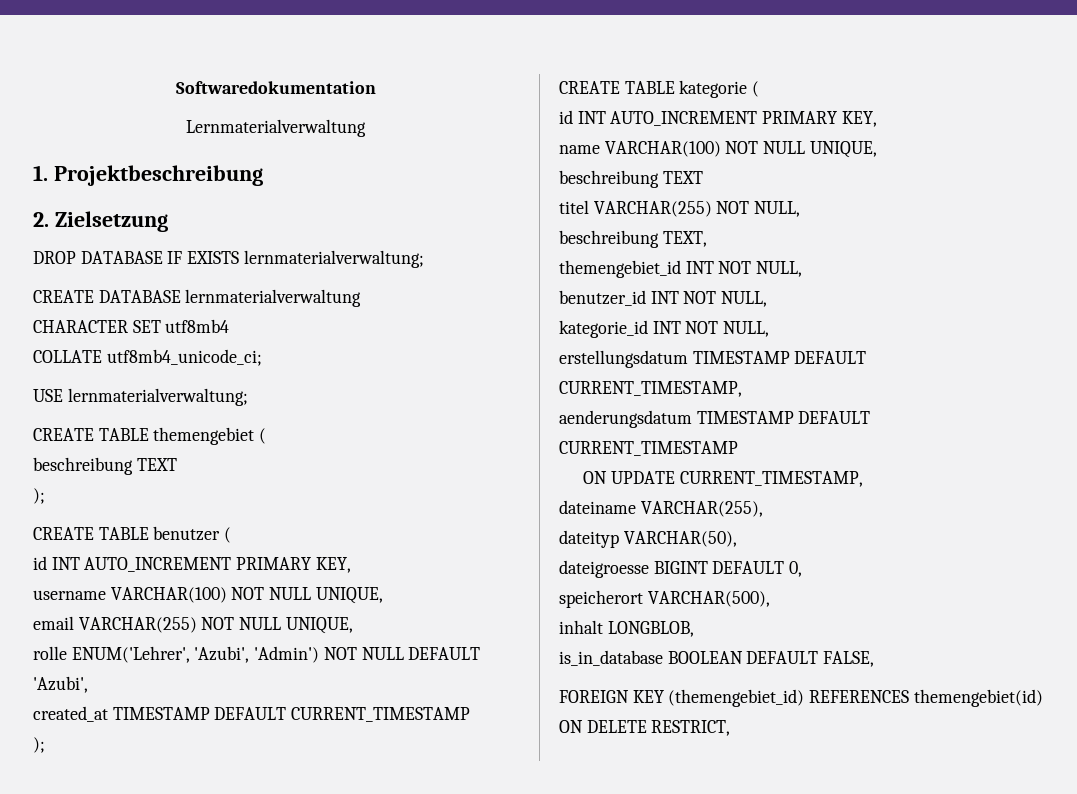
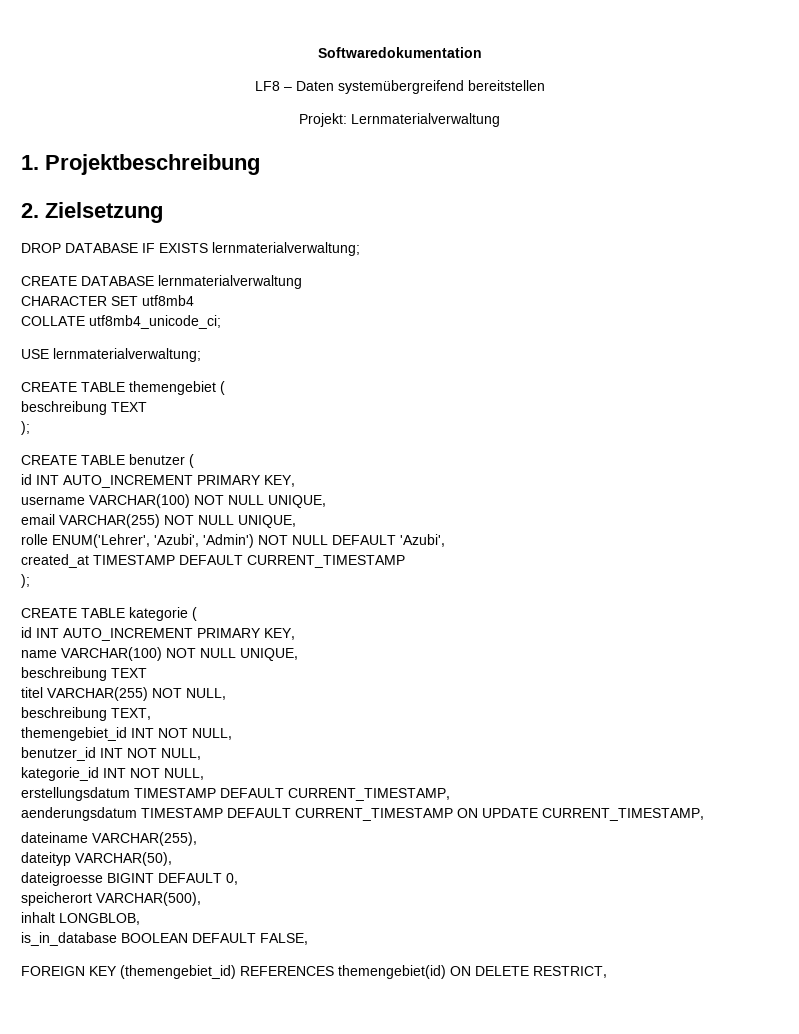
- Lernmaterialverwaltung
+ LF8 – Daten systemübergreifend bereitstellen
+ Projekt: Lernmaterialverwaltung
- aenderungsdatum TIMESTAMP DEFAULT CURRENT_TIMESTAMP
- ON UPDATE CURRENT_TIMESTAMP,
+ aenderungsdatum TIMESTAMP DEFAULT CURRENT_TIMESTAMP ON UPDATE CURRENT_TIMESTAMP,

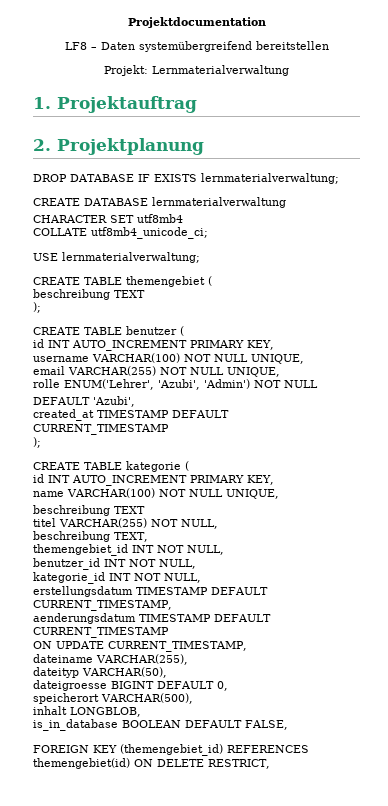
- Softwaredokumentation
+ Projektdocumentation
- 1. Projektbeschreibung
+ 1. Projektauftrag
- 2. Zielsetzung
+ 2. Projektplanung
- rolle ENUM('Lehrer', 'Azubi', 'Admin') NOT NULL DEFAULT 'Azubi',
+ rolle ENUM('Lehrer', 'Azubi', 'Admin') NOT NULL
+ DEFAULT 'Azubi',
- aenderungsdatum TIMESTAMP DEFAULT CURRENT_TIMESTAMP ON UPDATE CURRENT_TIMESTAMP,
+ aenderungsdatum TIMESTAMP DEFAULT CURRENT_TIMESTAMP
+ ON UPDATE CURRENT_TIMESTAMP,

